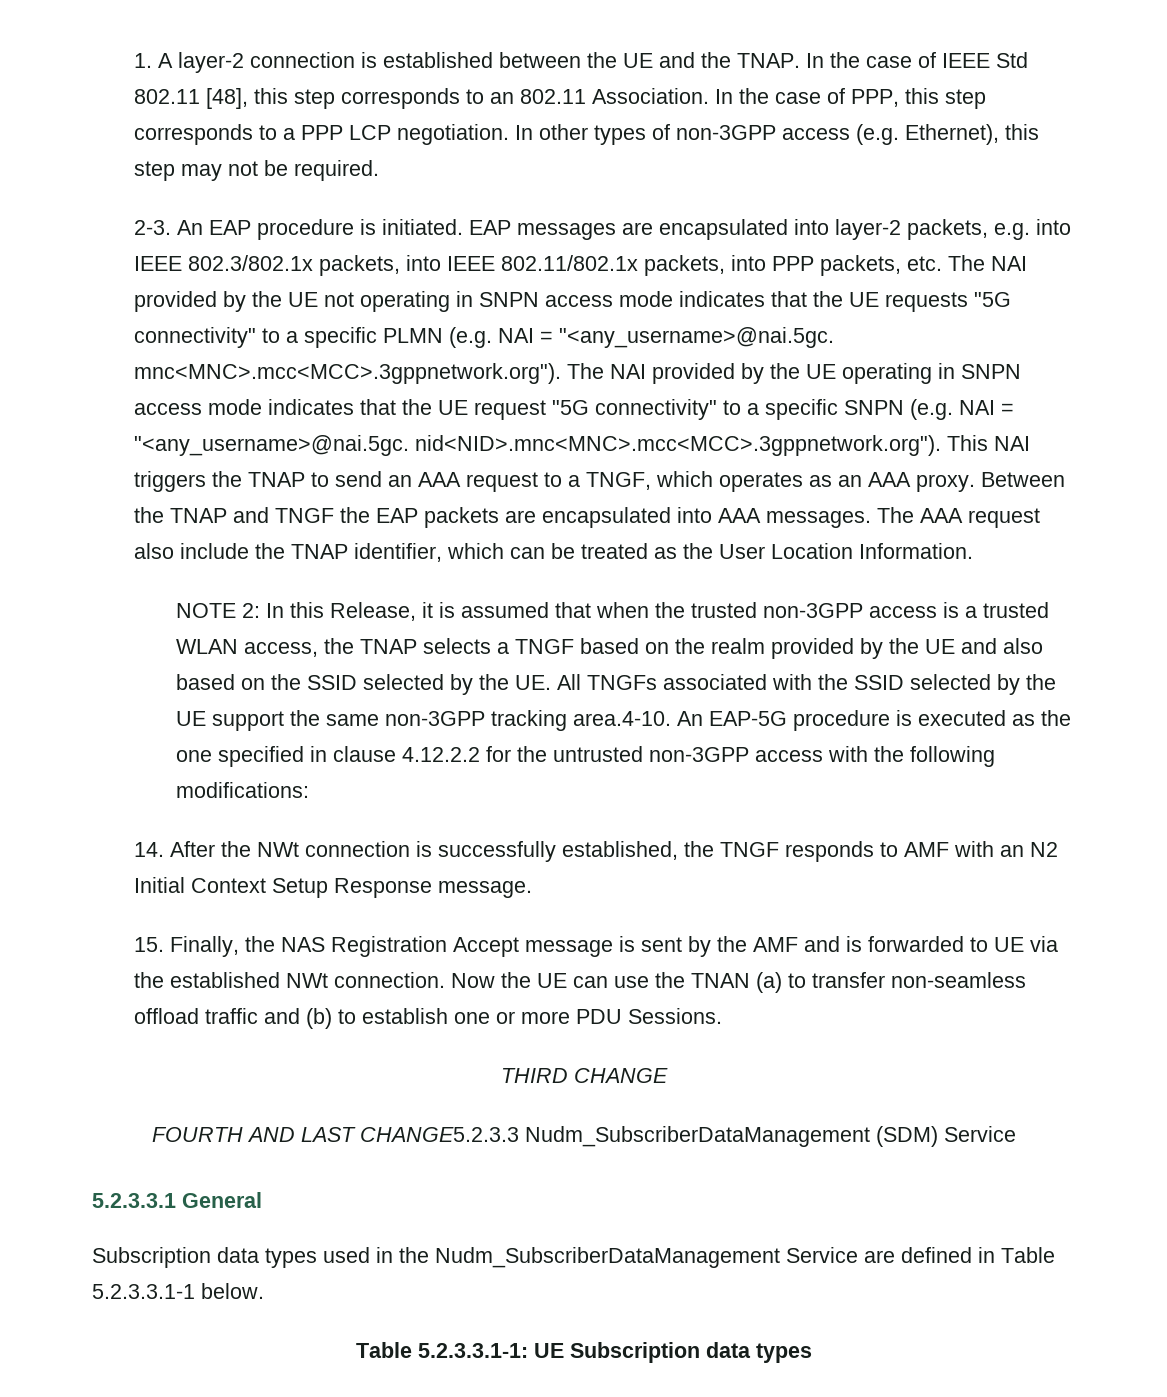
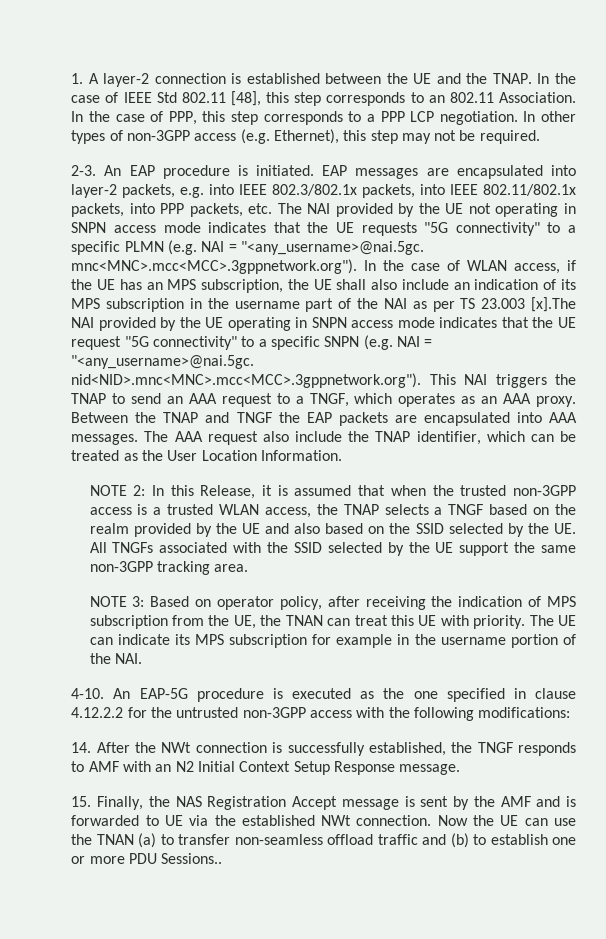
- EAP messages are encapsulated into layer-2 packets, e.g. into IEEE 802.3/802.1x packets, into IEEE 802.11/802.1x packets, into PPP packets, etc. The NAI provided by the UE not operating in SNPN access mode indicates that the UE requests "5G connectivity" to a specific PLMN (e.g. NAI = "<any_username>@nai.5gc. mnc<MNC>.mcc<MCC>.3gppnetwork.org"). The NAI provided by the UE operating in SNPN access mode indicates that the UE request "5G connectivity" to a specific SNPN (e.g. NAI = "<any_username>@nai.5gc. nid<NID>.mnc<MNC>.mcc<MCC>.3gppnetwork.org"). This NAI triggers the TNAP to send an AAA request to a TNGF, which operates as an AAA proxy.
+ EAP messages are encapsulated into layer-2 packets, e.g. into IEEE 802.3/802.1x packets, into IEEE 802.11/802.1x packets, into PPP packets, etc. The NAI provided by the UE not operating in SNPN access mode indicates that the UE requests "5G connectivity" to a specific PLMN (e.g. NAI = "<any_username>@nai.5gc. mnc<MNC>.mcc<MCC>.3gppnetwork.org"). In the case of WLAN access, if the UE has an MPS subscription, the UE shall also include an indication of its MPS subscription in the username part of the NAI as per TS 23.003 [x].The NAI provided by the UE operating in SNPN access mode indicates that the UE request "5G connectivity" to a specific SNPN (e.g. NAI = "<any_username>@nai.5gc. nid<NID>.mnc<MNC>.mcc<MCC>.3gppnetwork.org"). This NAI triggers the TNAP to send an AAA request to a TNGF, which operates as an AAA proxy.
- In this Release, it is assumed that when the trusted non-3GPP access is a trusted WLAN access, the TNAP selects a TNGF based on the realm provided by the UE and also based on the SSID selected by the UE. All TNGFs associated with the SSID selected by the UE support the same non-3GPP tracking area.4-10. An EAP-5G procedure is executed as the one specified in clause 4.12.2.2 for the untrusted non-3GPP access with the following modifications:
+ In this Release, it is assumed that when the trusted non-3GPP access is a trusted WLAN access, the TNAP selects a TNGF based on the realm provided by the UE and also based on the SSID selected by the UE. All TNGFs associated with the SSID selected by the UE support the same non-3GPP tracking area.
+ NOTE 3: Based on operator policy, after receiving the indication of MPS subscription from the UE, the TNAN can treat this UE with priority. The UE can indicate its MPS subscription for example in the username portion of the NAI.
+ 4-10. An EAP-5G procedure is executed as the one specified in clause 4.12.2.2 for the untrusted non-3GPP access with the following modifications:
- Now the UE can use the TNAN (a) to transfer non-seamless offload traffic and (b) to establish one or more PDU Sessions.
- THIRD CHANGE
- FOURTH AND LAST CHANGE5.2.3.3 Nudm_SubscriberDataManagement (SDM) Service
- 5.2.3.3.1 General
- Subscription data types used in the Nudm_SubscriberDataManagement Service are defined in Table 5.2.3.3.1-1 below.
- Table 5.2.3.3.1-1: UE Subscription data types
+ Now the UE can use the TNAN (a) to transfer non-seamless offload traffic and (b) to establish one or more PDU Sessions..

